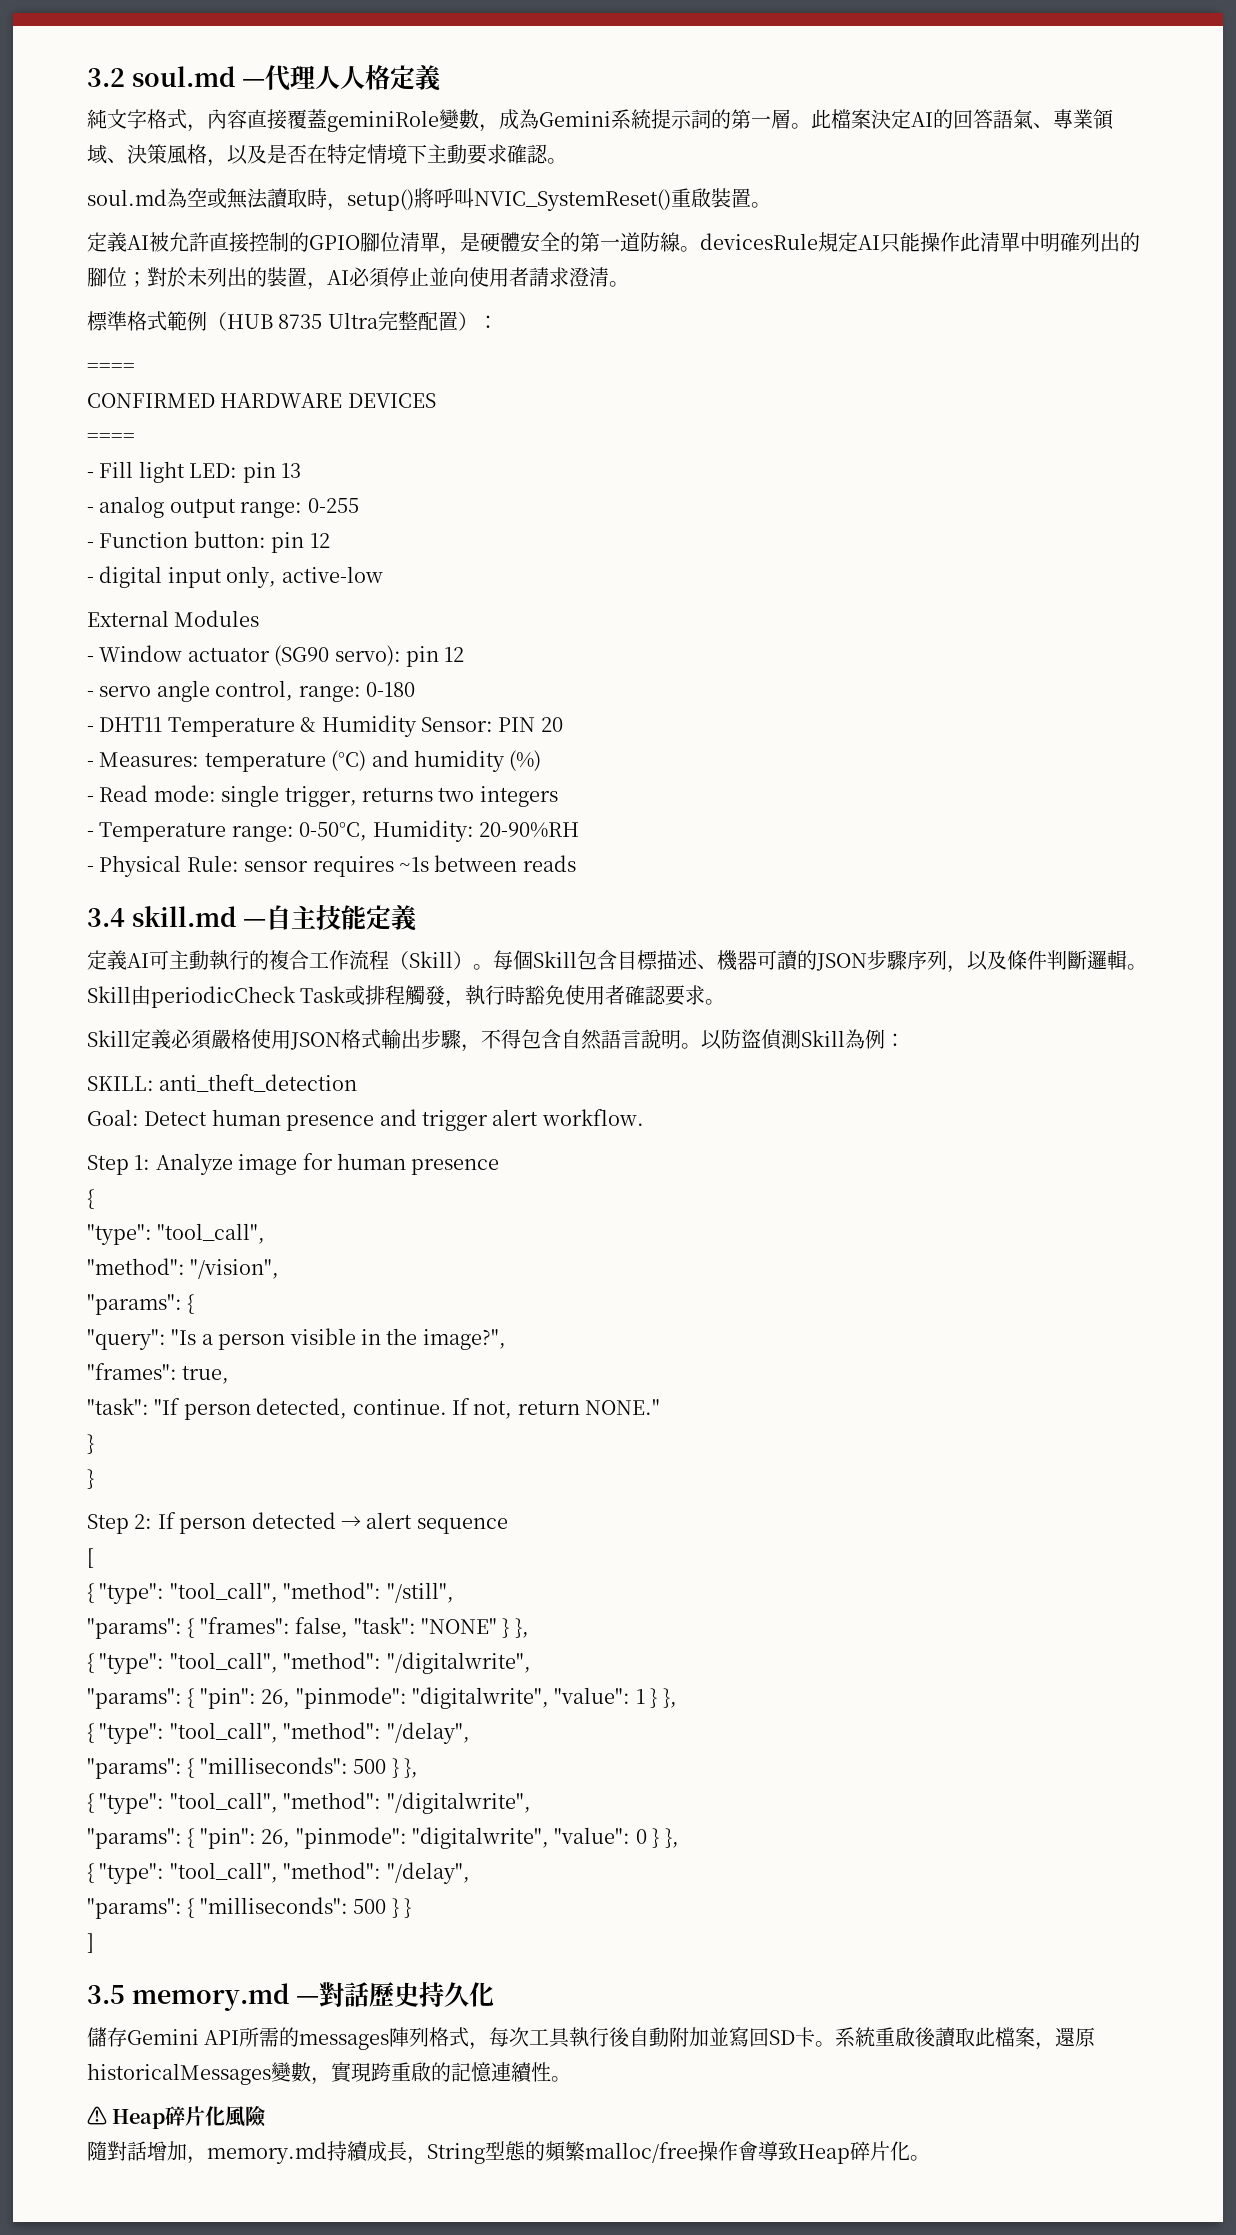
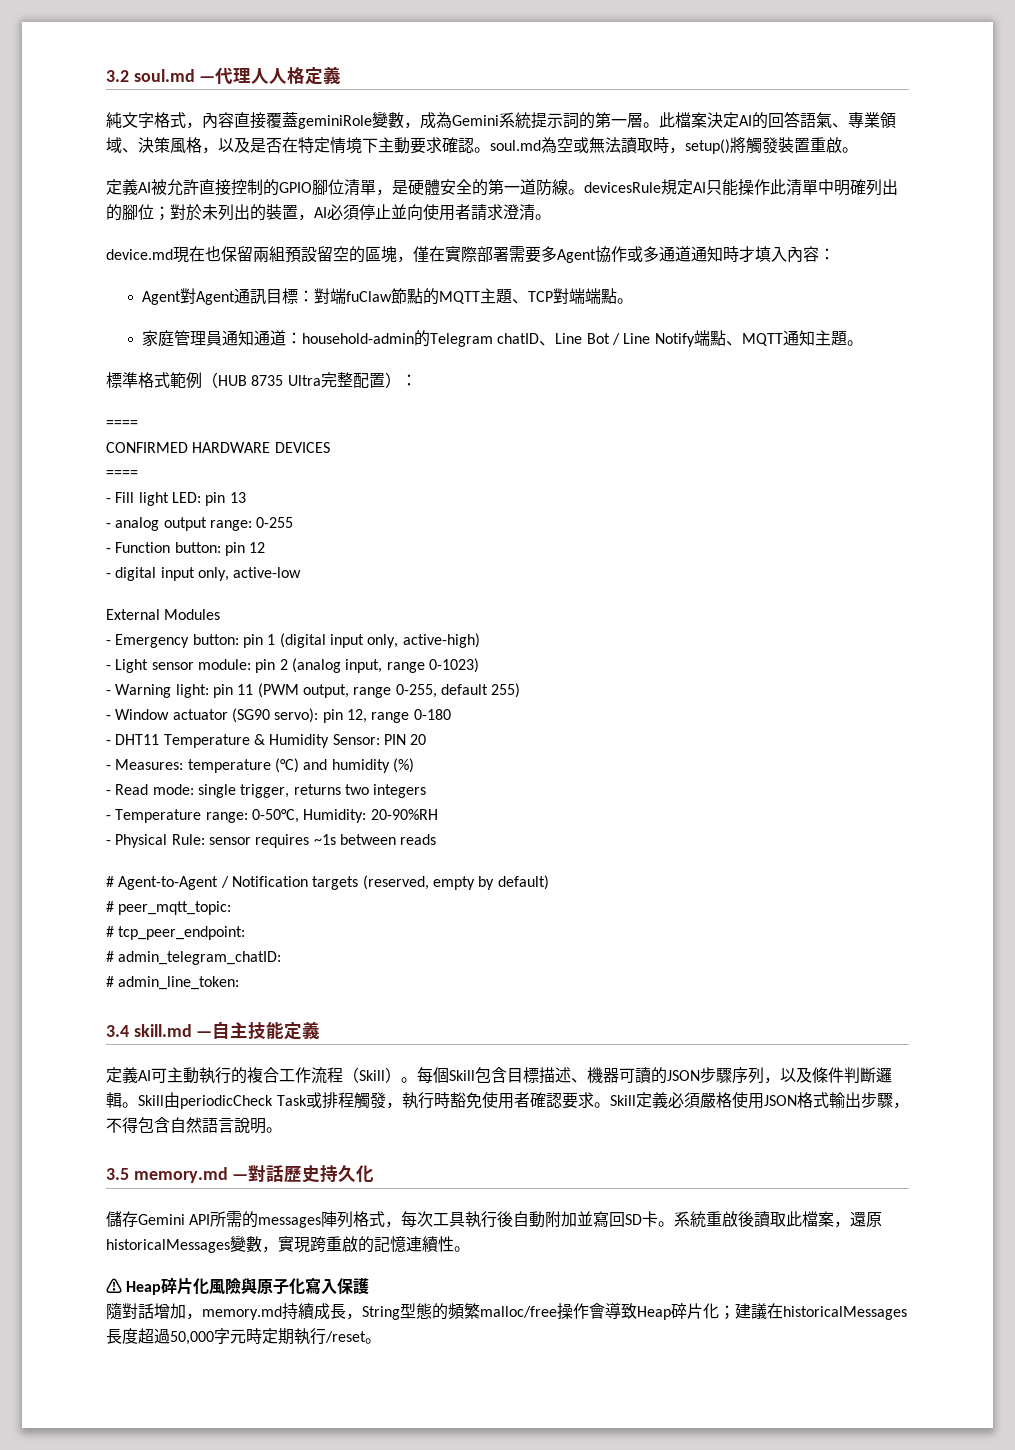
- 此檔案決定AI的回答語氣、專業領域、決策風格，以及是否在特定情境下主動要求確認。
- soul.md為空或無法讀取時，setup()將呼叫NVIC_SystemReset()重啟裝置。
+ 此檔案決定AI的回答語氣、專業領域、決策風格，以及是否在特定情境下主動要求確認。soul.md為空或無法讀取時，setup()將觸發裝置重啟。
+ device.md現在也保留兩組預設留空的區塊，僅在實際部署需要多Agent協作或多通道通知時才填入內容：
+ Agent對Agent通訊目標：對端fuClaw節點的MQTT主題、TCP對端端點。
+ 家庭管理員通知通道：household-admin的Telegram chatID、Line Bot / Line Notify端點、MQTT通知主題。
+ - Emergency button: pin 1 (digital input only, active-high)
+ - Light sensor module: pin 2 (analog input, range 0-1023)
+ - Warning light: pin 11 (PWM output, range 0-255, default 255)
- - Window actuator (SG90 servo): pin 12
- - servo angle control, range: 0-180
+ - Window actuator (SG90 servo): pin 12, range 0-180
+ # Agent-to-Agent / Notification targets (reserved, empty by default)
+ # peer_mqtt_topic:
+ # tcp_peer_endpoint:
+ # admin_telegram_chatID:
+ # admin_line_token:
- Skill由periodicCheck Task或排程觸發，執行時豁免使用者確認要求。
- Skill定義必須嚴格使用JSON格式輸出步驟，不得包含自然語言說明。以防盜偵測Skill為例：
- SKILL: anti_theft_detection
- Goal: Detect human presence and trigger alert workflow.
- Step 1: Analyze image for human presence
- {
- "type": "tool_call",
- "method": "/vision",
- "params": {
- "query": "Is a person visible in the image?",
- "frames": true,
- "task": "If person detected, continue. If not, return NONE."
- }
- }
- Step 2: If person detected → alert sequence
- [
- { "type": "tool_call", "method": "/still",
- "params": { "frames": false, "task": "NONE" } },
- { "type": "tool_call", "method": "/digitalwrite",
- "params": { "pin": 26, "pinmode": "digitalwrite", "value": 1 } },
- { "type": "tool_call", "method": "/delay",
- "params": { "milliseconds": 500 } },
- { "type": "tool_call", "method": "/digitalwrite",
- "params": { "pin": 26, "pinmode": "digitalwrite", "value": 0 } },
- { "type": "tool_call", "method": "/delay",
- "params": { "milliseconds": 500 } }
- ]
+ Skill由periodicCheck Task或排程觸發，執行時豁免使用者確認要求。Skill定義必須嚴格使用JSON格式輸出步驟，不得包含自然語言說明。
- ⚠ Heap碎片化風險
+ ⚠ Heap碎片化風險與原子化寫入保護
- 隨對話增加，memory.md持續成長，String型態的頻繁malloc/free操作會導致Heap碎片化。
+ 隨對話增加，memory.md持續成長，String型態的頻繁malloc/free操作會導致Heap碎片化；建議在historicalMessages長度超過50,000字元時定期執行/reset。

